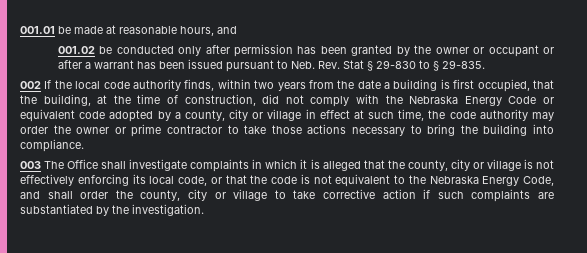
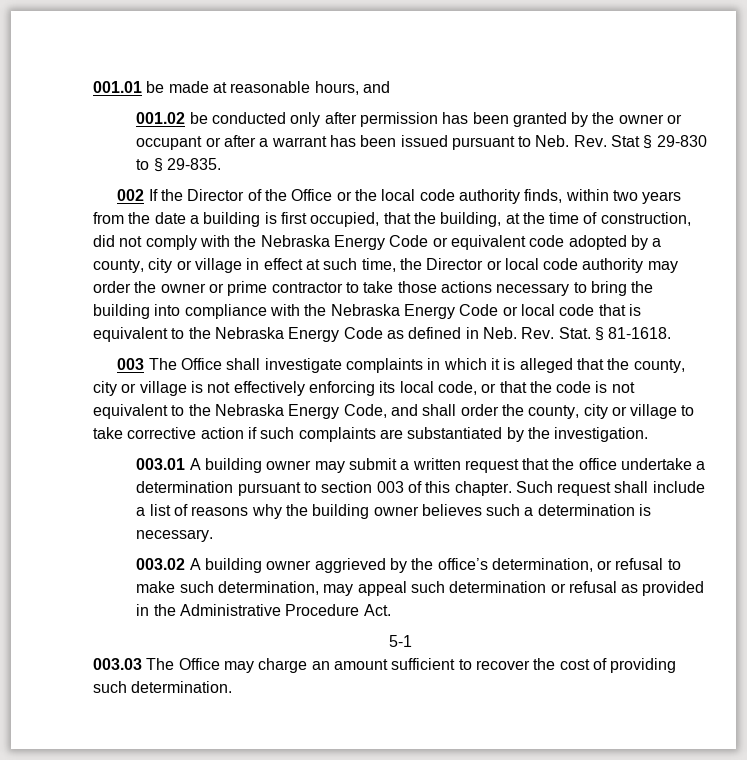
- 002 If the local code authority finds, within two years from the date a building is first occupied, that the building, at the time of construction, did not comply with the Nebraska Energy Code or equivalent code adopted by a county, city or village in effect at such time, the code authority may order the owner or prime contractor to take those actions necessary to bring the building into compliance.
+ 002 If the Director of the Office or the local code authority finds, within two years from the date a building is first occupied, that the building, at the time of construction, did not comply with the Nebraska Energy Code or equivalent code adopted by a county, city or village in effect at such time, the Director or local code authority may order the owner or prime contractor to take those actions necessary to bring the building into compliance with the Nebraska Energy Code or local code that is equivalent to the Nebraska Energy Code as defined in Neb. Rev. Stat. § 81-1618.
+ 003.01 A building owner may submit a written request that the office undertake a determination pursuant to section 003 of this chapter. Such request shall include a list of reasons why the building owner believes such a determination is necessary.
+ 003.02 A building owner aggrieved by the office’s determination, or refusal to make such determination, may appeal such determination or refusal as provided in the Administrative Procedure Act.
+ 5-1
+ 003.03 The Office may charge an amount sufficient to recover the cost of providing such determination.

